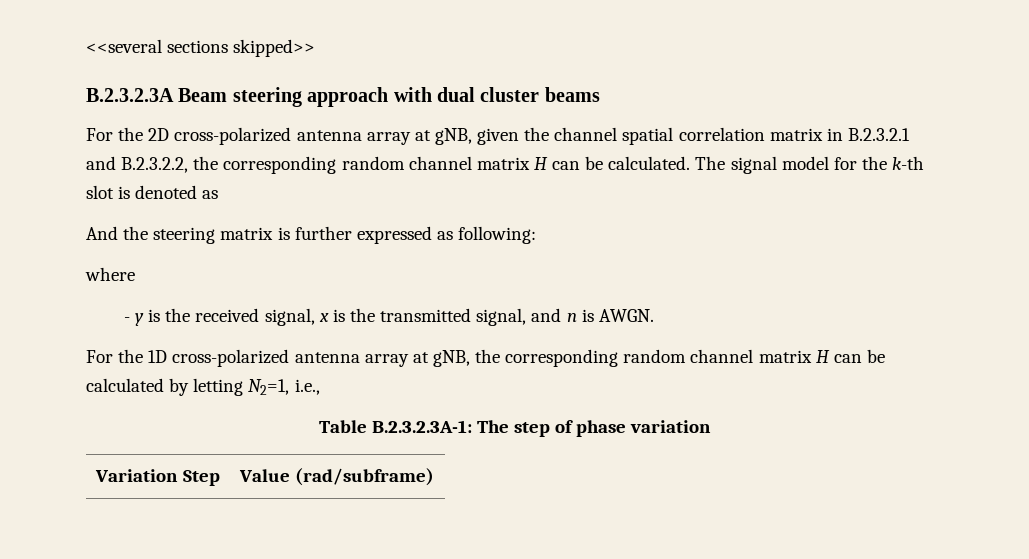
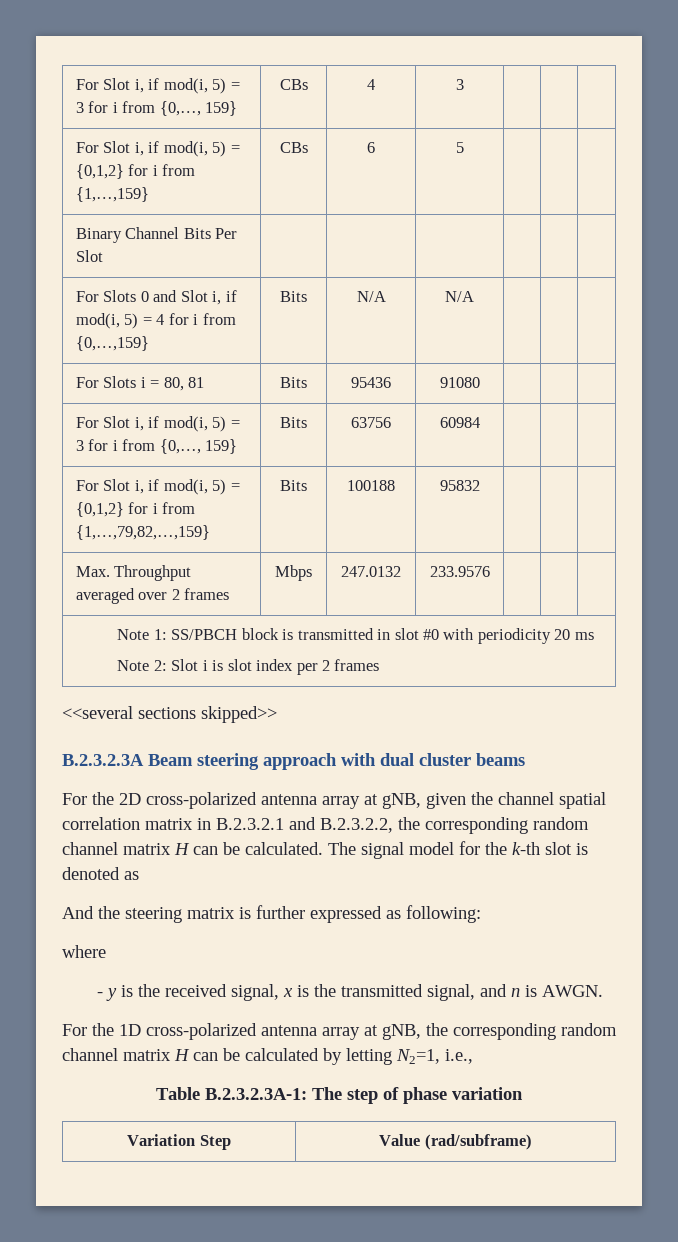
+ For Slot i, if mod(i, 5) = 3 for i from {0,…, 159} | CBs | 4 | 3 | | |
+ For Slot i, if mod(i, 5) = {0,1,2} for i from {1,…,159} | CBs | 6 | 5 | | |
+ Binary Channel Bits Per Slot | | | | | |
+ For Slots 0 and Slot i, if mod(i, 5) = 4 for i from {0,…,159} | Bits | N/A | N/A | | |
+ For Slots i = 80, 81 | Bits | 95436 | 91080 | | |
+ For Slot i, if mod(i, 5) = 3 for i from {0,…, 159} | Bits | 63756 | 60984 | | |
+ For Slot i, if mod(i, 5) = {0,1,2} for i from {1,…,79,82,…,159} | Bits | 100188 | 95832 | | |
+ Max. Throughput averaged over 2 frames | Mbps | 247.0132 | 233.9576 | | |
+ Note 1: SS/PBCH block is transmitted in slot #0 with periodicity 20 ms
+ Note 2: Slot i is slot index per 2 frames

